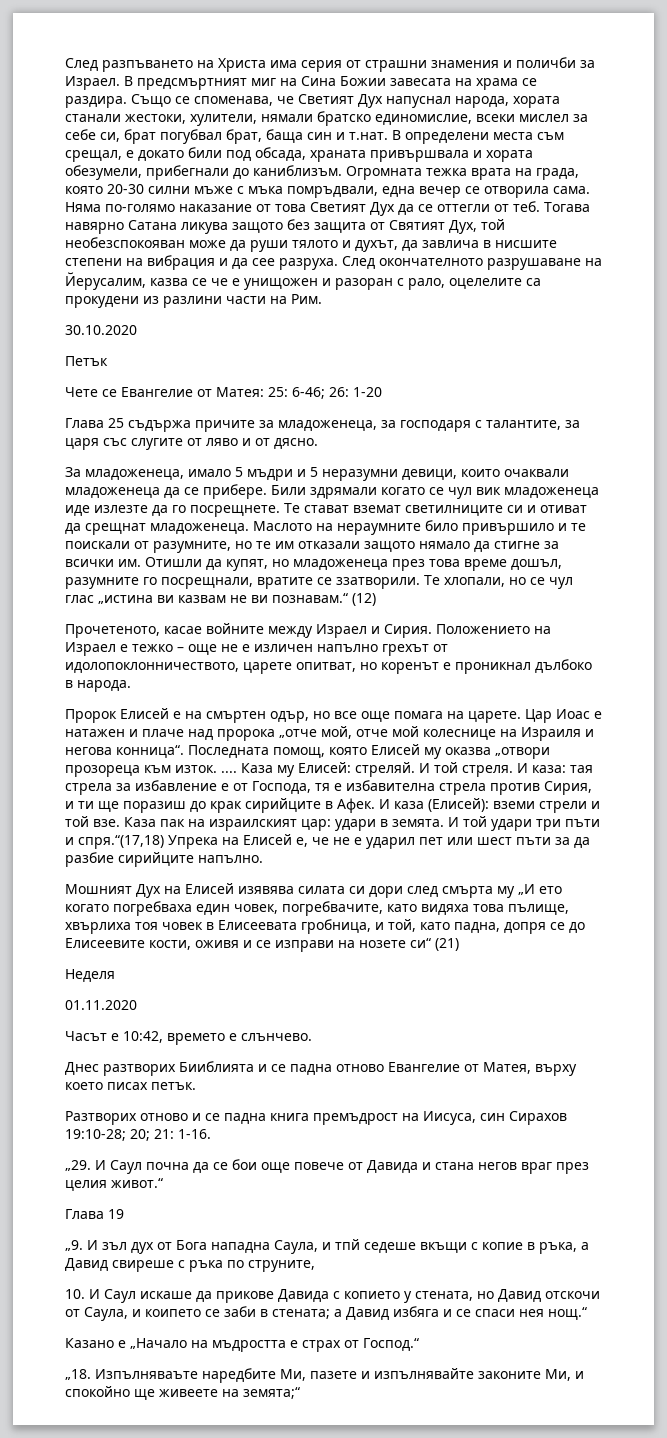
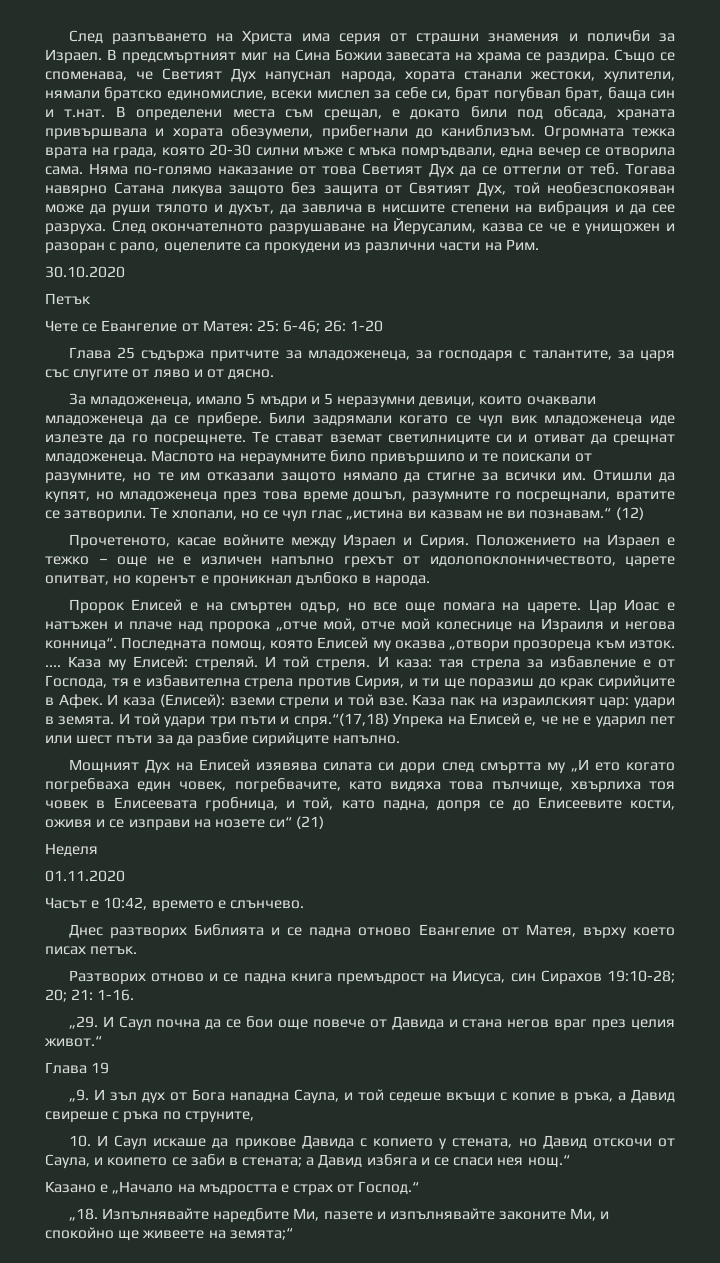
- След окончателното разрушаване на Йерусалим, казва се че е унищожен и разоран с рало, оцелелите са прокудени из разлини части на Рим.
+ След окончателното разрушаване на Йерусалим, казва се че е унищожен и разоран с рало, оцелелите са прокудени из различни части на Рим.
- Глава 25 съдържа причите за младоженеца, за господаря с талантите, за царя със слугите от ляво и от дясно.
+ Глава 25 съдържа притчите за младоженеца, за господаря с талантите, за царя със слугите от ляво и от дясно.
- Били здрямали когато се чул вик младоженеца иде излезте да го посрещнете.
+ Били задрямали когато се чул вик младоженеца иде излезте да го посрещнете.
- Маслото на нераумните било привършило и те поискали от разумните, но те им отказали защото нямало да стигне за всички им. Отишли да купят, но младоженеца през това време дошъл, разумните го посрещнали, вратите се ззатворили.
+ Маслото на нераумните било привършило и те поискали от разумните, но те им отказали защото нямало да стигне за всички им. Отишли да купят, но младоженеца през това време дошъл, разумните го посрещнали, вратите се затворили.
- Цар Иоас е натажен и плаче над пророка „отче мой, отче мой колеснице на Израиля и негова конница“.
+ Цар Иоас е натъжен и плаче над пророка „отче мой, отче мой колеснице на Израиля и негова конница“.
- Мошният Дух на Елисей изявява силата си дори след смърта му „И ето когато погребваха един човек, погребвачите, като видяха това пълище, хвърлиха тоя човек в Елисеевата гробница, и той, като падна, допря се до Елисеевите кости, оживя и се изправи на нозете си“ (21)
+ Мощният Дух на Елисей изявява силата си дори след смъртта му „И ето когато погребваха един човек, погребвачите, като видяха това пълчище, хвърлиха тоя човек в Елисеевата гробница, и той, като падна, допря се до Елисеевите кости, оживя и се изправи на нозете си“ (21)
- Днес разтворих Бииблията и се падна отново Евангелие от Матея, върху което писах петък.
+ Днес разтворих Библията и се падна отново Евангелие от Матея, върху което писах петък.
- И зъл дух от Бога нападна Саула, и тпй седеше вкъщи с копие в ръка, а Давид свиреше с ръка по струните,
+ И зъл дух от Бога нападна Саула, и той седеше вкъщи с копие в ръка, а Давид свиреше с ръка по струните,
- Изпълняваъте наредбите Ми, пазете и изпълнявайте законите Ми, и спокойно ще живеете на земята;“
+ Изпълнявайте наредбите Ми, пазете и изпълнявайте законите Ми, и спокойно ще живеете на земята;“

